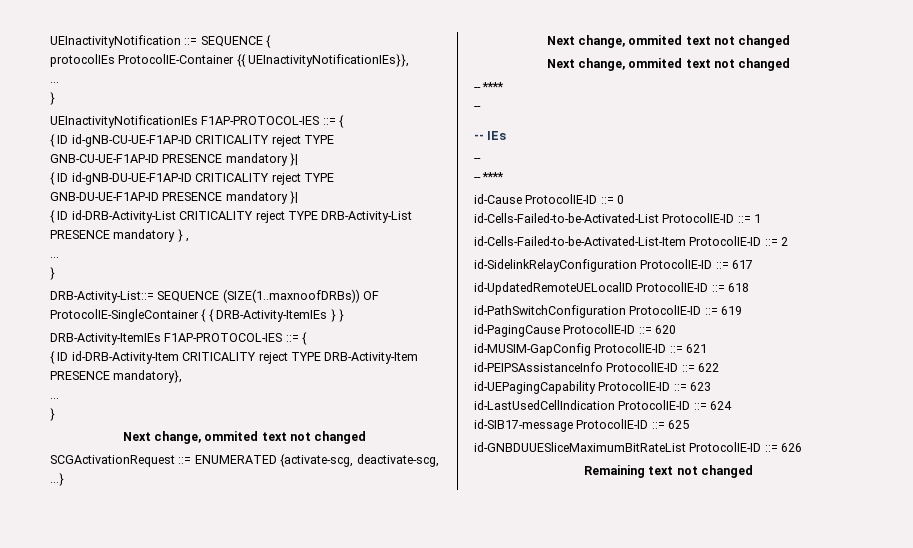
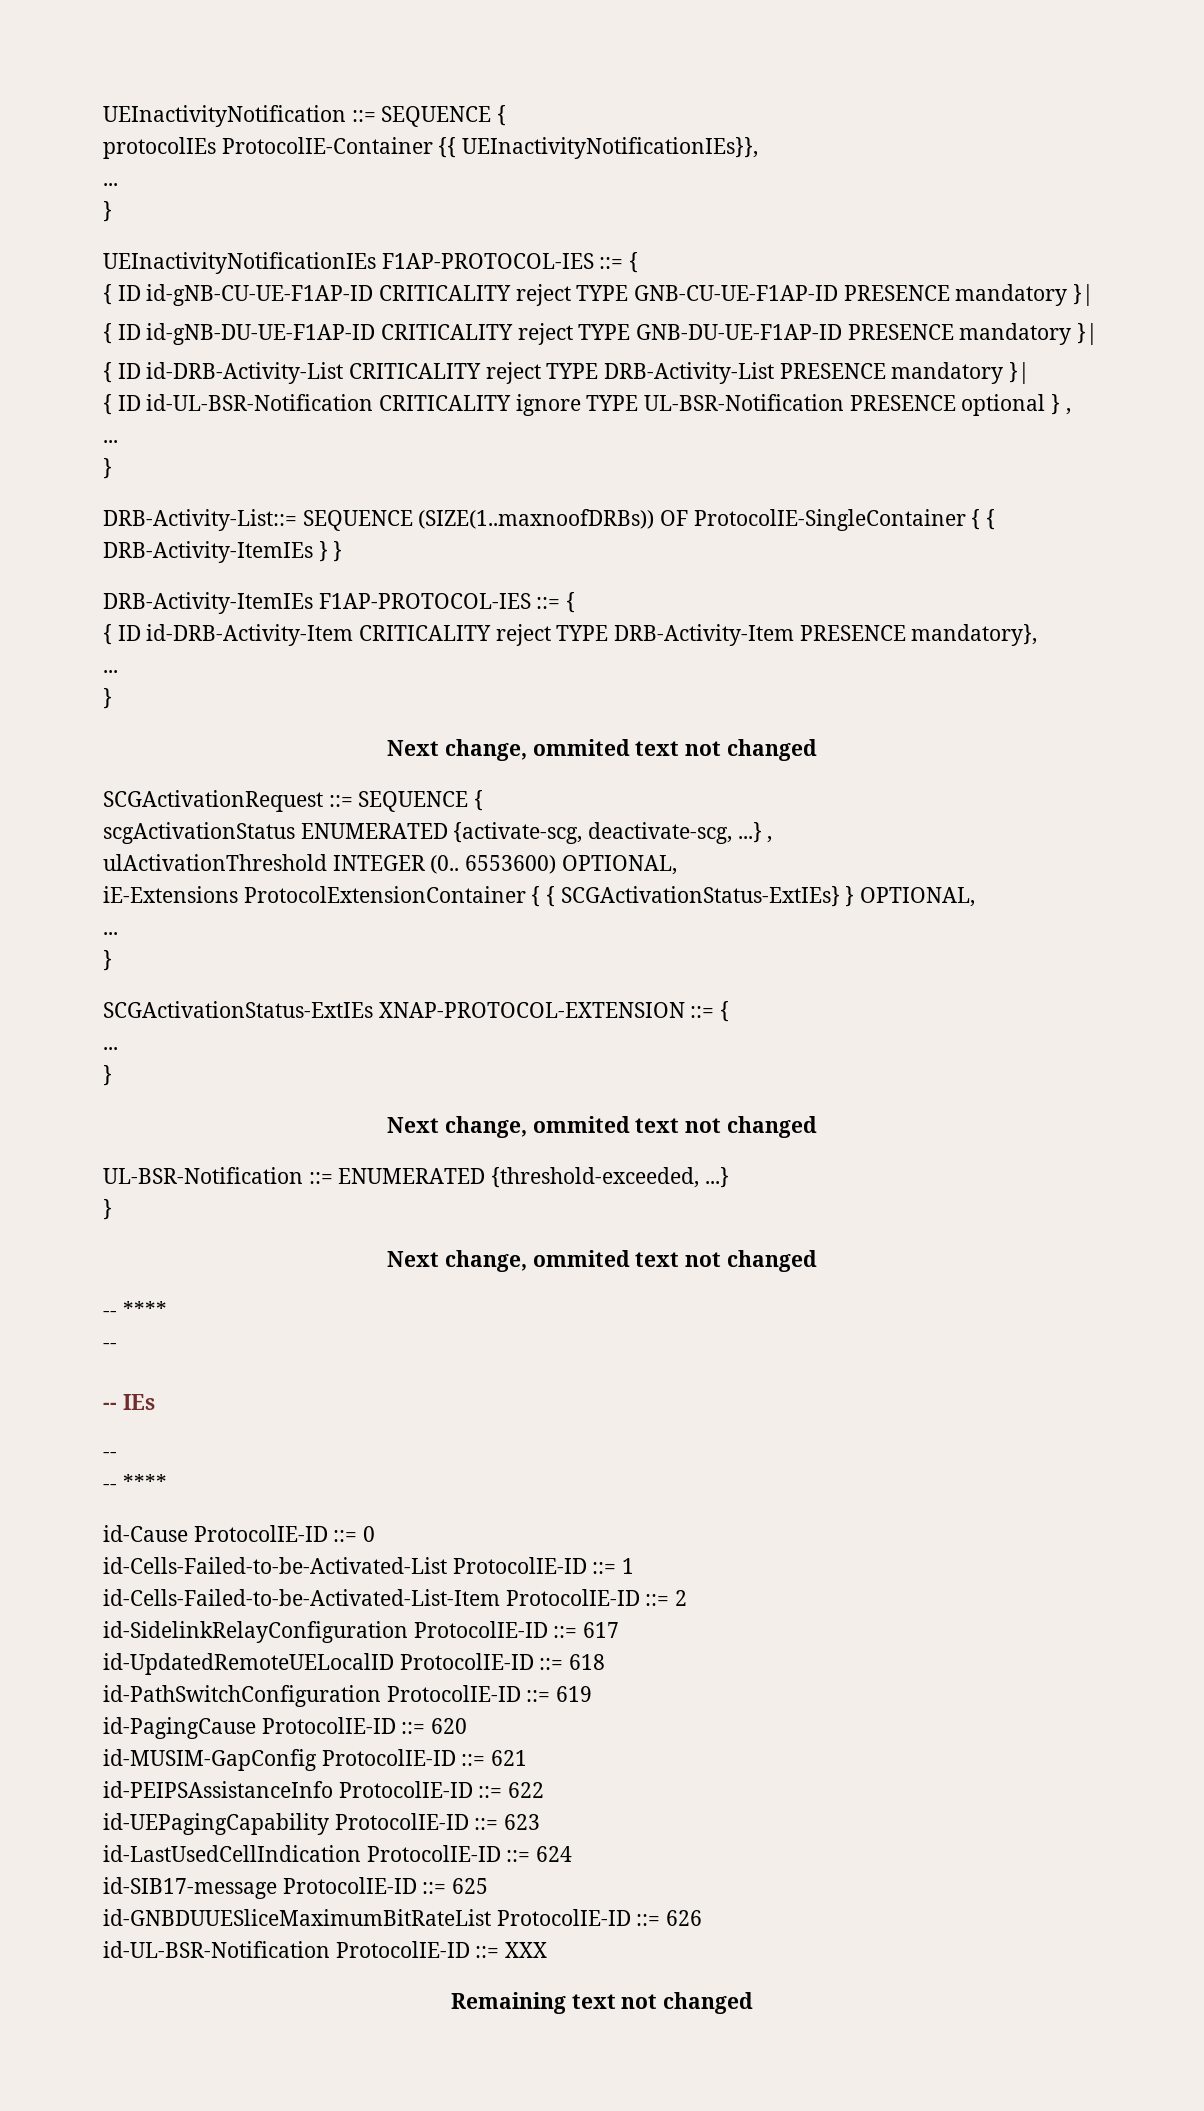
- { ID id-DRB-Activity-List CRITICALITY reject TYPE DRB-Activity-List PRESENCE mandatory } ,
+ { ID id-DRB-Activity-List CRITICALITY reject TYPE DRB-Activity-List PRESENCE mandatory }|
+ { ID id-UL-BSR-Notification CRITICALITY ignore TYPE UL-BSR-Notification PRESENCE optional } ,
- SCGActivationRequest ::= ENUMERATED {activate-scg, deactivate-scg, ...}
+ SCGActivationRequest ::= SEQUENCE {
+ scgActivationStatus ENUMERATED {activate-scg, deactivate-scg, ...} ,
+ ulActivationThreshold INTEGER (0.. 6553600) OPTIONAL,
+ iE-Extensions ProtocolExtensionContainer { { SCGActivationStatus-ExtIEs} } OPTIONAL,
+ ...
+ }
+ SCGActivationStatus-ExtIEs XNAP-PROTOCOL-EXTENSION ::= {
+ ...
+ }
  Next change, ommited text not changed
+ UL-BSR-Notification ::= ENUMERATED {threshold-exceeded, ...}
+ }
+ id-UL-BSR-Notification ProtocolIE-ID ::= XXX

